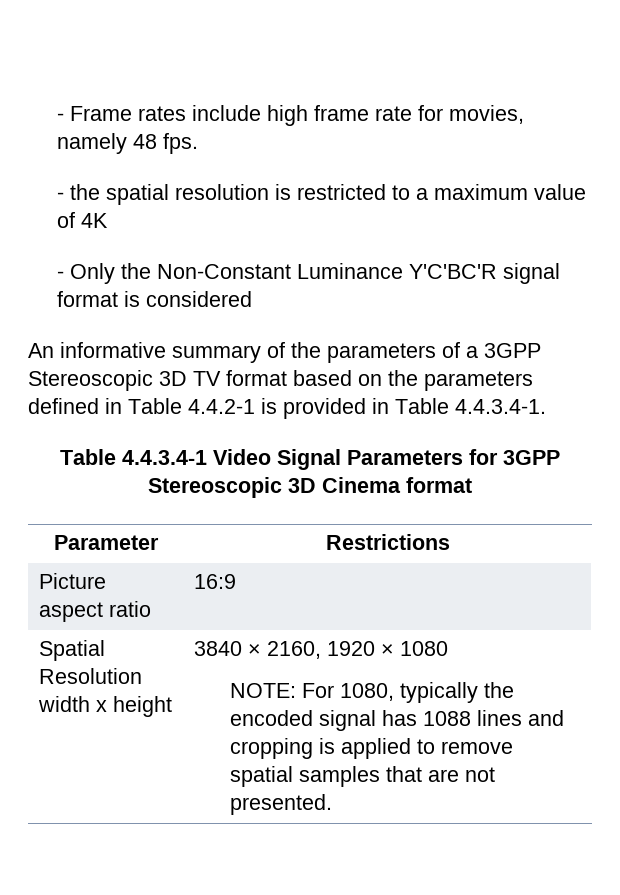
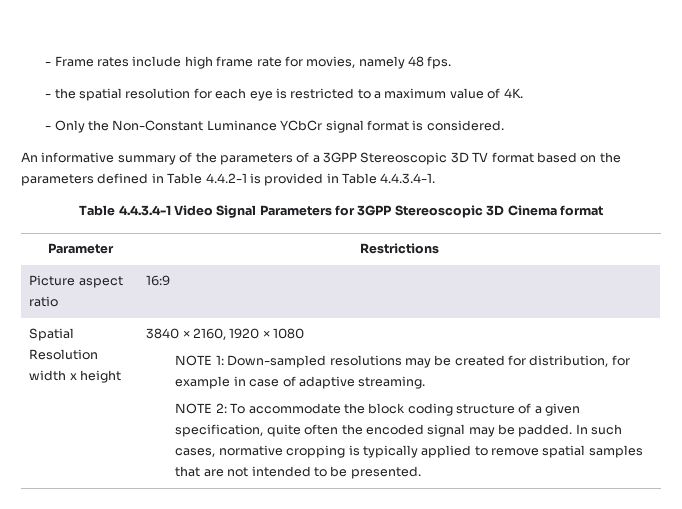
- - the spatial resolution is restricted to a maximum value of 4K
+ - the spatial resolution for each eye is restricted to a maximum value of 4K.
- - Only the Non-Constant Luminance Y'C'BC'R signal format is considered
+ - Only the Non-Constant Luminance YCbCr signal format is considered.
- NOTE: For 1080, typically the encoded signal has 1088 lines and cropping is applied to remove spatial samples that are not presented.
+ NOTE 1: Down-sampled resolutions may be created for distribution, for example in case of adaptive streaming.
+ NOTE 2: To accommodate the block coding structure of a given specification, quite often the encoded signal may be padded. In such cases, normative cropping is typically applied to remove spatial samples that are not intended to be presented.

